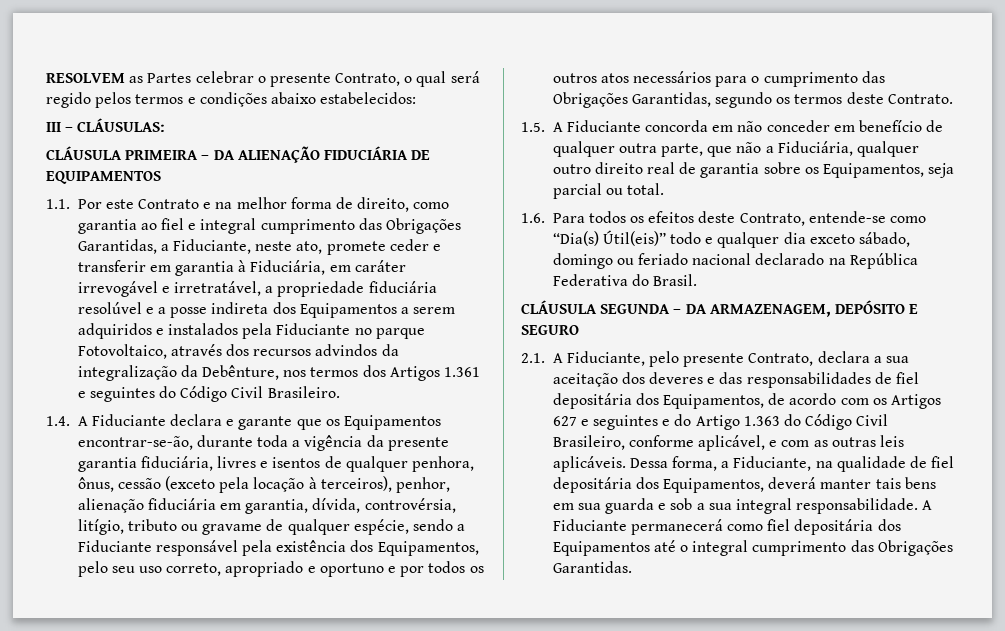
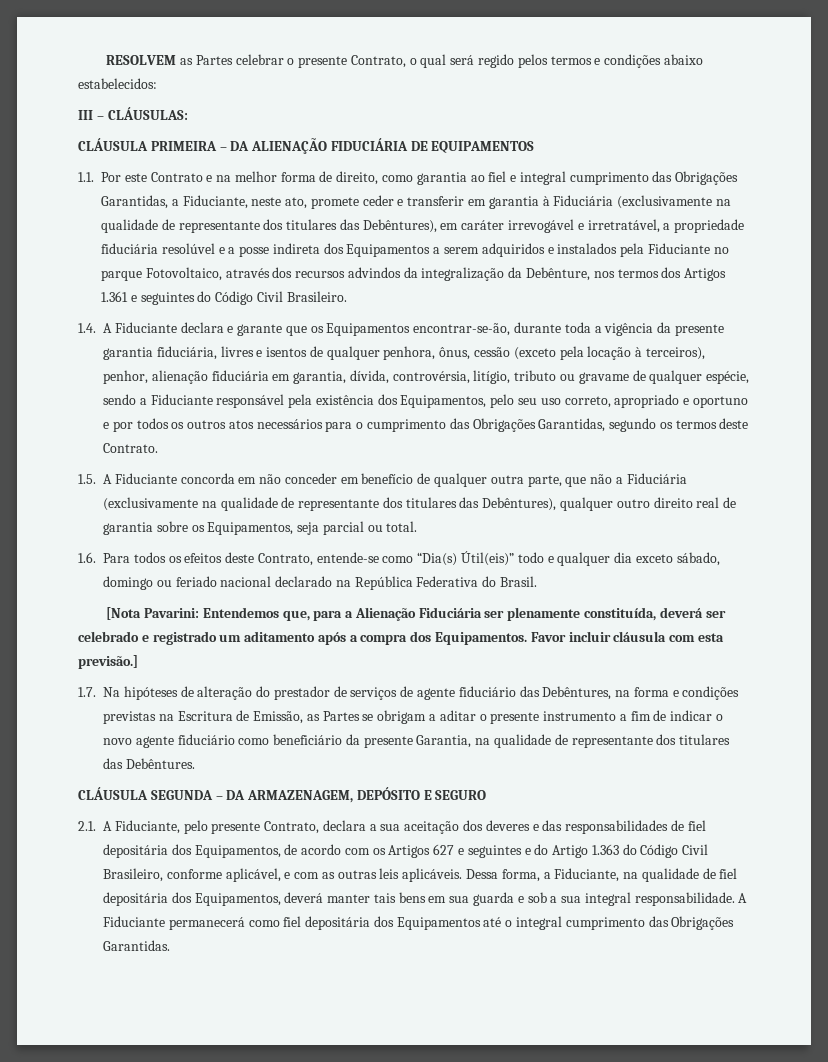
- 1.1. Por este Contrato e na melhor forma de direito, como garantia ao fiel e integral cumprimento das Obrigações Garantidas, a Fiduciante, neste ato, promete ceder e transferir em garantia à Fiduciária, em caráter irrevogável e irretratável, a propriedade fiduciária resolúvel e a posse indireta dos Equipamentos a serem adquiridos e instalados pela Fiduciante no parque Fotovoltaico, através dos recursos advindos da integralização da Debênture, nos termos dos Artigos 1.361 e seguintes do Código Civil Brasileiro.
+ 1.1. Por este Contrato e na melhor forma de direito, como garantia ao fiel e integral cumprimento das Obrigações Garantidas, a Fiduciante, neste ato, promete ceder e transferir em garantia à Fiduciária (exclusivamente na qualidade de representante dos titulares das Debêntures), em caráter irrevogável e irretratável, a propriedade fiduciária resolúvel e a posse indireta dos Equipamentos a serem adquiridos e instalados pela Fiduciante no parque Fotovoltaico, através dos recursos advindos da integralização da Debênture, nos termos dos Artigos 1.361 e seguintes do Código Civil Brasileiro.
- 1.5. A Fiduciante concorda em não conceder em benefício de qualquer outra parte, que não a Fiduciária, qualquer outro direito real de garantia sobre os Equipamentos, seja parcial ou total.
+ 1.5. A Fiduciante concorda em não conceder em benefício de qualquer outra parte, que não a Fiduciária (exclusivamente na qualidade de representante dos titulares das Debêntures), qualquer outro direito real de garantia sobre os Equipamentos, seja parcial ou total.
+ [Nota Pavarini: Entendemos que, para a Alienação Fiduciária ser plenamente constituída, deverá ser celebrado e registrado um aditamento após a compra dos Equipamentos. Favor incluir cláusula com esta previsão.]
+ 1.7. Na hipóteses de alteração do prestador de serviços de agente fiduciário das Debêntures, na forma e condições previstas na Escritura de Emissão, as Partes se obrigam a aditar o presente instrumento a fim de indicar o novo agente fiduciário como beneficiário da presente Garantia, na qualidade de representante dos titulares das Debêntures.

